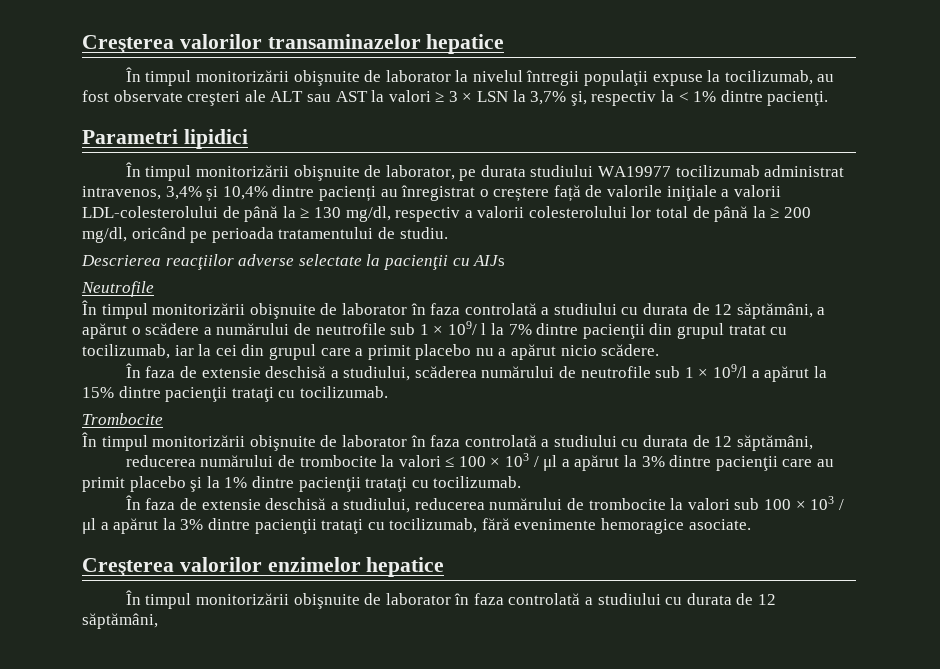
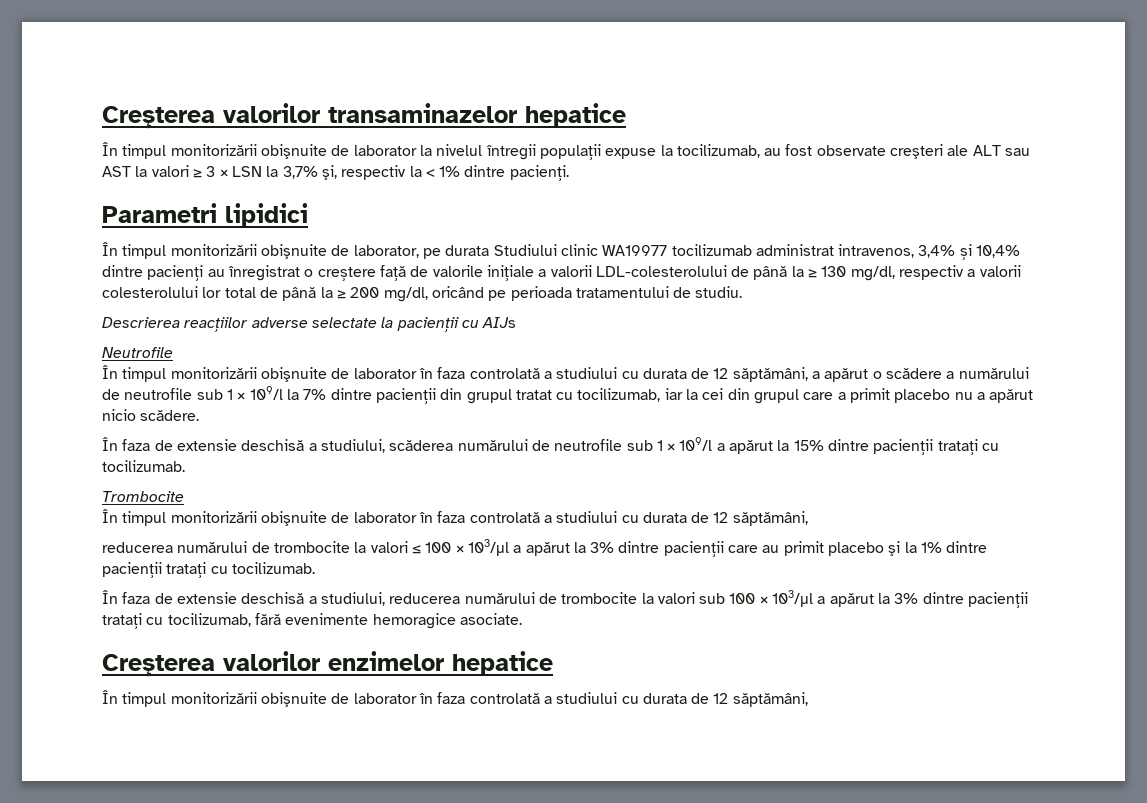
- În timpul monitorizării obişnuite de laborator, pe durata studiului WA19977 tocilizumab administrat intravenos, 3,4% și 10,4% dintre pacienți au înregistrat o creștere față de valorile iniţiale a valorii LDL-colesterolului de până la ≥ 130 mg/dl, respectiv a valorii colesterolului lor total de până la ≥ 200 mg/dl, oricând pe perioada tratamentului de studiu.
+ În timpul monitorizării obişnuite de laborator, pe durata Studiului clinic WA19977 tocilizumab administrat intravenos, 3,4% și 10,4% dintre pacienți au înregistrat o creștere față de valorile iniţiale a valorii LDL-colesterolului de până la ≥ 130 mg/dl, respectiv a valorii colesterolului lor total de până la ≥ 200 mg/dl, oricând pe perioada tratamentului de studiu.
- În timpul monitorizării obişnuite de laborator în faza controlată a studiului cu durata de 12 săptămâni, a apărut o scădere a numărului de neutrofile sub 1 × 109/ l la 7% dintre pacienţii din grupul tratat cu tocilizumab, iar la cei din grupul care a primit placebo nu a apărut nicio scădere.
+ În timpul monitorizării obişnuite de laborator în faza controlată a studiului cu durata de 12 săptămâni, a apărut o scădere a numărului de neutrofile sub 1 × 109/l la 7% dintre pacienţii din grupul tratat cu tocilizumab, iar la cei din grupul care a primit placebo nu a apărut nicio scădere.
- reducerea numărului de trombocite la valori ≤ 100 × 103 / μl a apărut la 3% dintre pacienţii care au primit placebo şi la 1% dintre pacienţii trataţi cu tocilizumab.
+ reducerea numărului de trombocite la valori ≤ 100 × 103/μl a apărut la 3% dintre pacienţii care au primit placebo şi la 1% dintre pacienţii trataţi cu tocilizumab.
- În faza de extensie deschisă a studiului, reducerea numărului de trombocite la valori sub 100 × 103 / μl a apărut la 3% dintre pacienţii trataţi cu tocilizumab, fără evenimente hemoragice asociate.
+ În faza de extensie deschisă a studiului, reducerea numărului de trombocite la valori sub 100 × 103/μl a apărut la 3% dintre pacienţii trataţi cu tocilizumab, fără evenimente hemoragice asociate.

